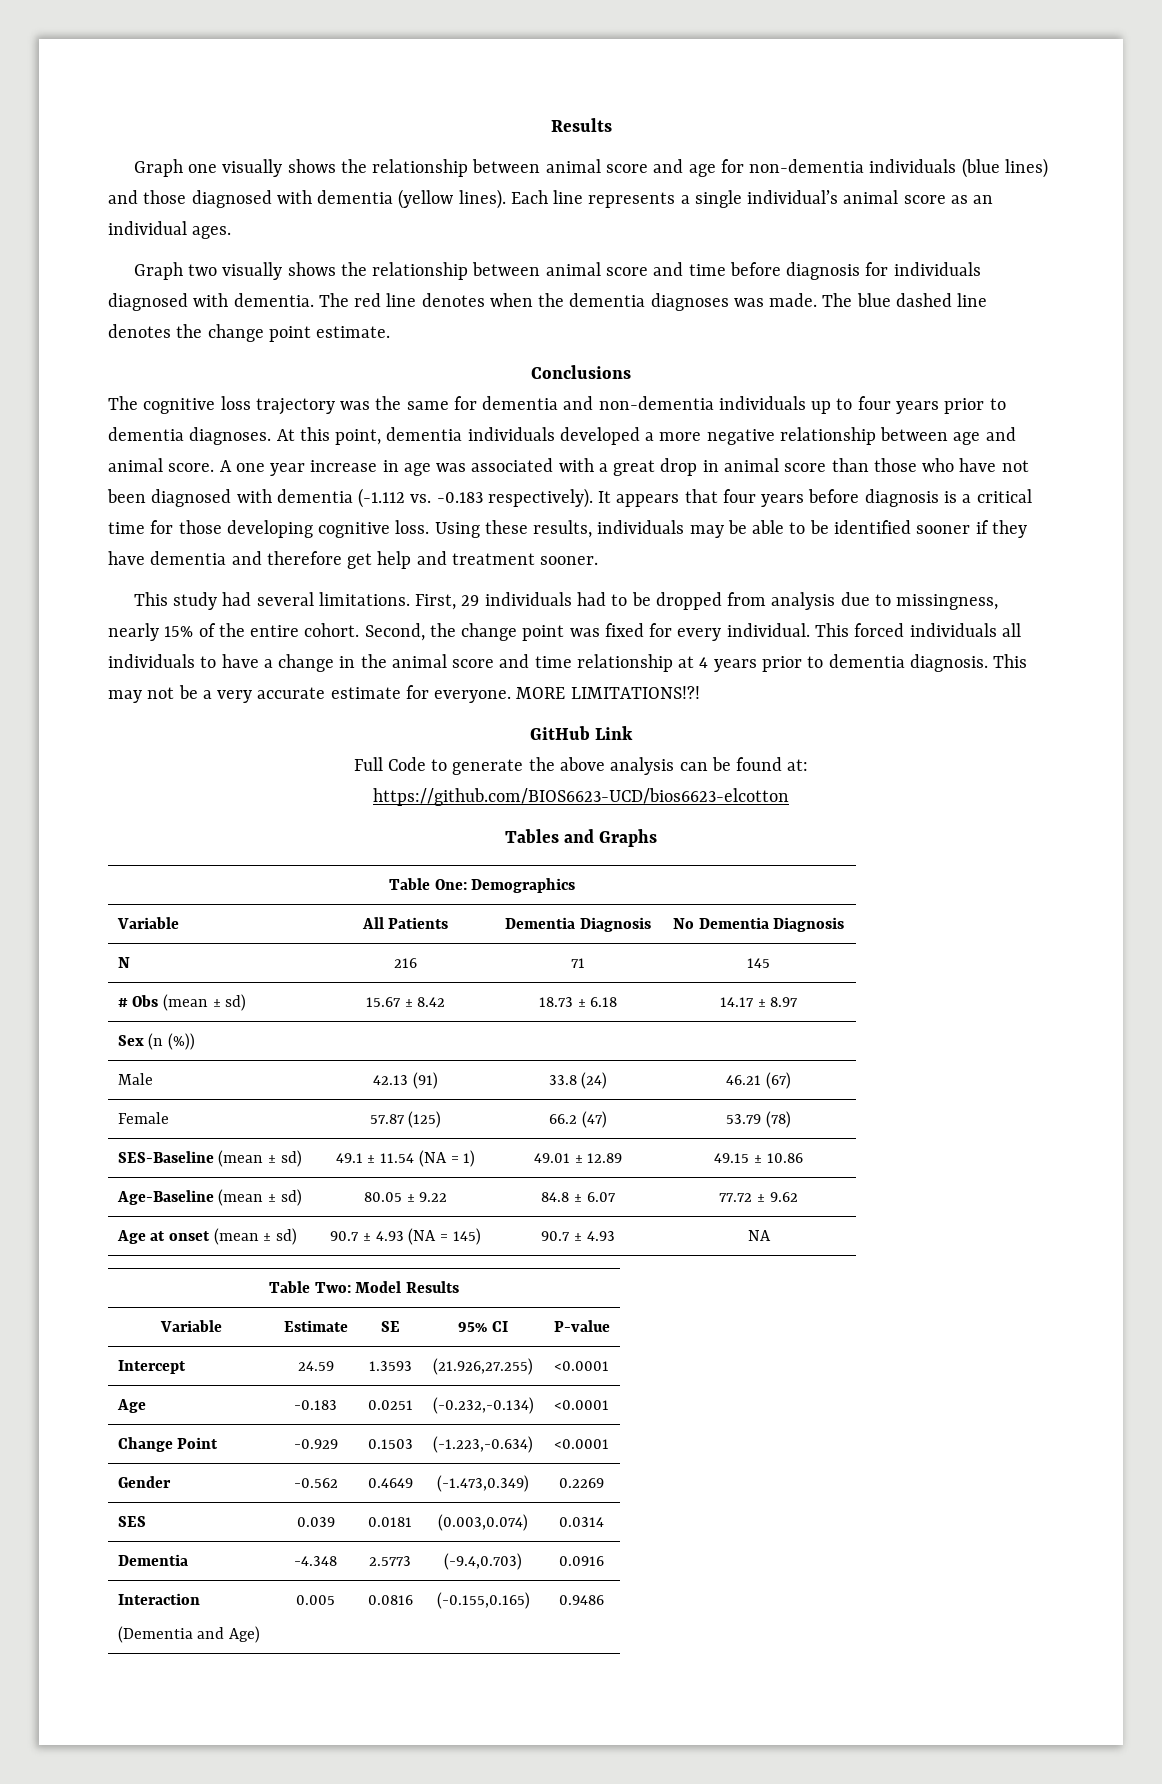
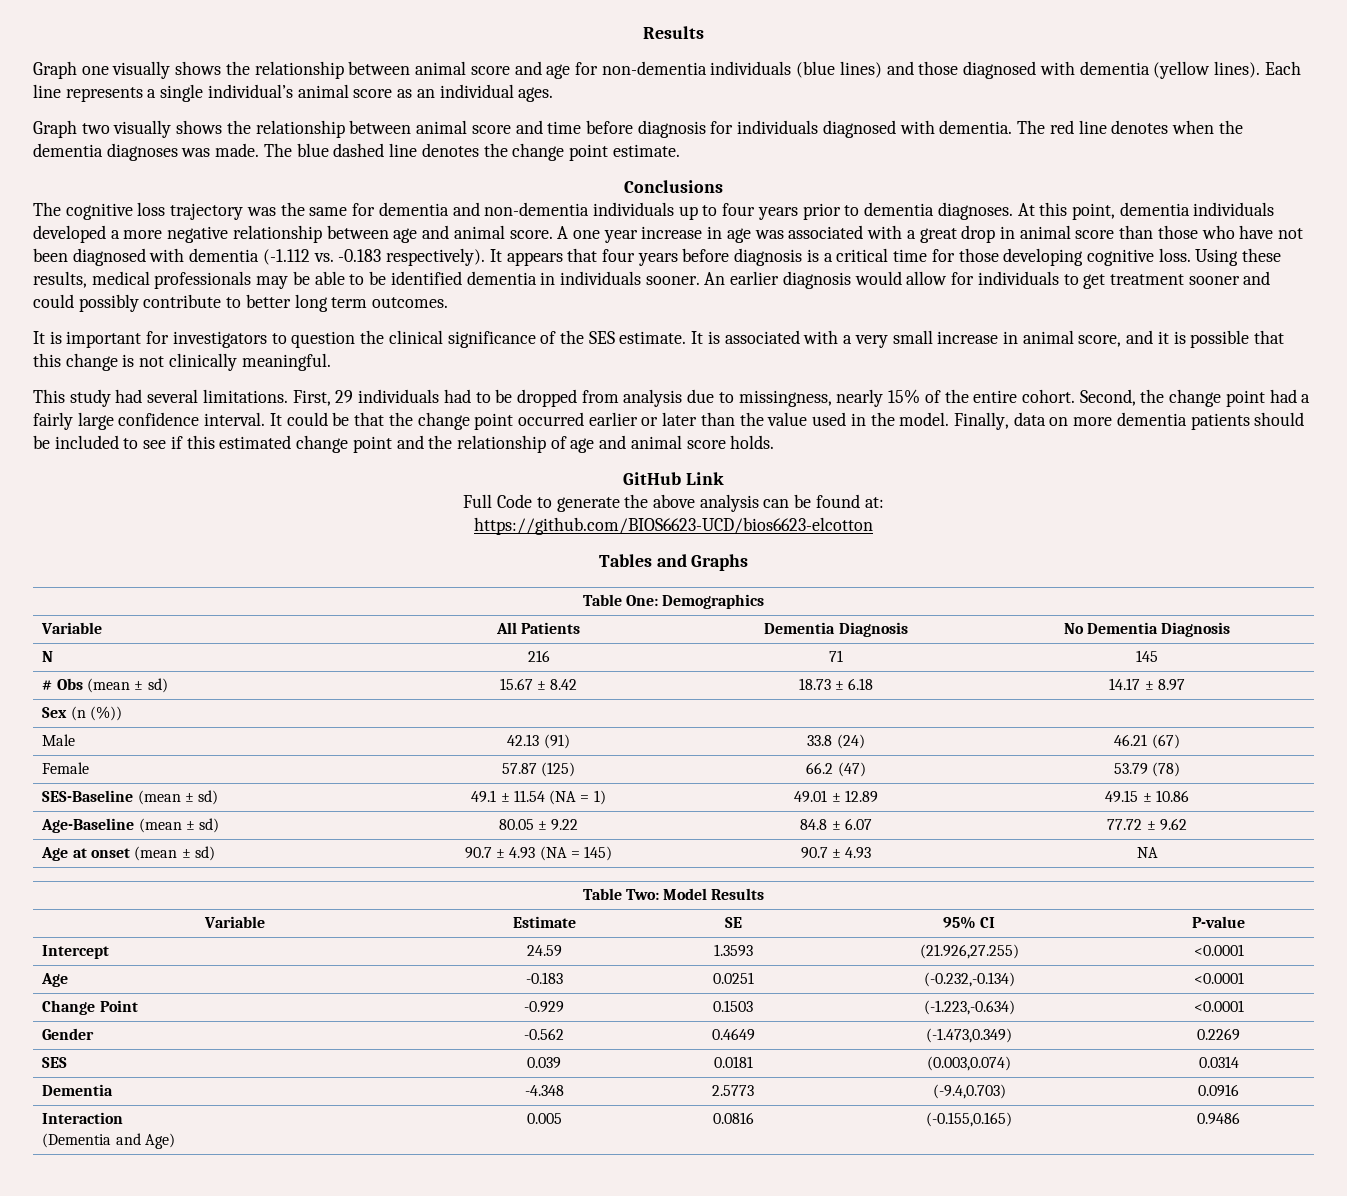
- Using these results, individuals may be able to be identified sooner if they have dementia and therefore get help and treatment sooner.
+ Using these results, medical professionals may be able to be identified dementia in individuals sooner. An earlier diagnosis would allow for individuals to get treatment sooner and could possibly contribute to better long term outcomes.
+ It is important for investigators to question the clinical significance of the SES estimate. It is associated with a very small increase in animal score, and it is possible that this change is not clinically meaningful.
- Second, the change point was fixed for every individual. This forced individuals all individuals to have a change in the animal score and time relationship at 4 years prior to dementia diagnosis. This may not be a very accurate estimate for everyone. MORE LIMITATIONS!?!
+ Second, the change point had a fairly large confidence interval. It could be that the change point occurred earlier or later than the value used in the model. Finally, data on more dementia patients should be included to see if this estimated change point and the relationship of age and animal score holds.

